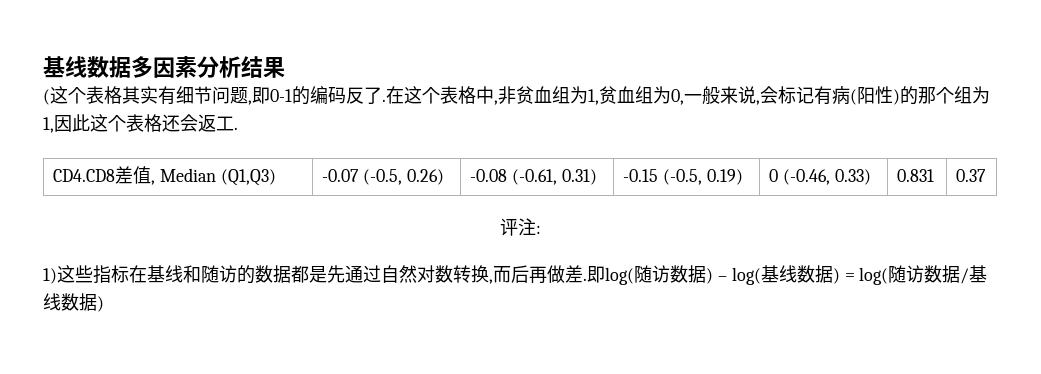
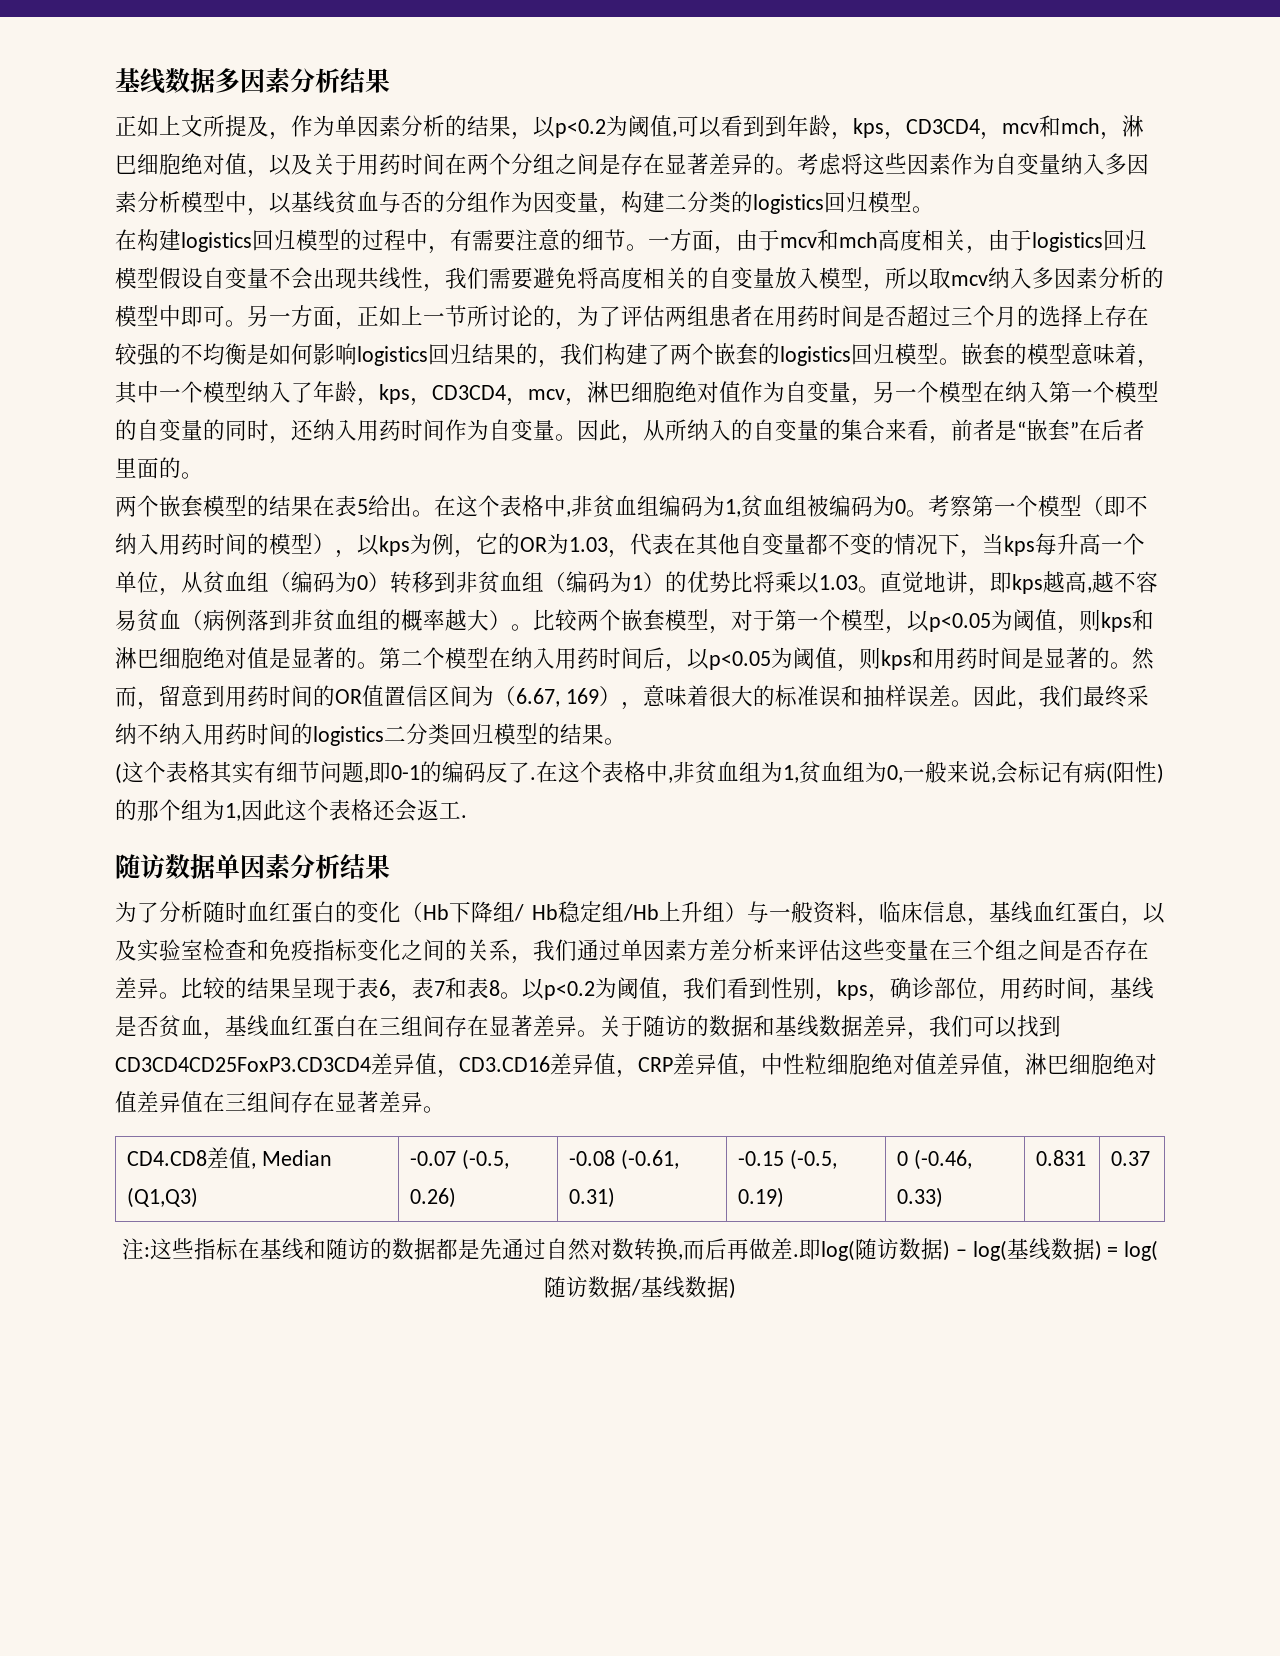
+ 正如上文所提及，作为单因素分析的结果，以p<0.2为阈值,可以看到到年龄，kps，CD3CD4，mcv和mch，淋巴细胞绝对值，以及关于用药时间在两个分组之间是存在显著差异的。考虑将这些因素作为自变量纳入多因素分析模型中，以基线贫血与否的分组作为因变量，构建二分类的logistics回归模型。
+ 在构建logistics回归模型的过程中，有需要注意的细节。一方面，由于mcv和mch高度相关，由于logistics回归模型假设自变量不会出现共线性，我们需要避免将高度相关的自变量放入模型，所以取mcv纳入多因素分析的模型中即可。另一方面，正如上一节所讨论的，为了评估两组患者在用药时间是否超过三个月的选择上存在较强的不均衡是如何影响logistics回归结果的，我们构建了两个嵌套的logistics回归模型。嵌套的模型意味着，其中一个模型纳入了年龄，kps，CD3CD4，mcv，淋巴细胞绝对值作为自变量，另一个模型在纳入第一个模型的自变量的同时，还纳入用药时间作为自变量。因此，从所纳入的自变量的集合来看，前者是“嵌套”在后者里面的。
+ 两个嵌套模型的结果在表5给出。在这个表格中,非贫血组编码为1,贫血组被编码为0。考察第一个模型（即不纳入用药时间的模型），以kps为例，它的OR为1.03，代表在其他自变量都不变的情况下，当kps每升高一个单位，从贫血组（编码为0）转移到非贫血组（编码为1）的优势比将乘以1.03。直觉地讲，即kps越高,越不容易贫血（病例落到非贫血组的概率越大）。比较两个嵌套模型，对于第一个模型，以p<0.05为阈值，则kps和淋巴细胞绝对值是显著的。第二个模型在纳入用药时间后，以p<0.05为阈值，则kps和用药时间是显著的。然而，留意到用药时间的OR值置信区间为（6.67, 169），意味着很大的标准误和抽样误差。因此，我们最终采纳不纳入用药时间的logistics二分类回归模型的结果。
+ 随访数据单因素分析结果
+ 为了分析随时血红蛋白的变化（Hb下降组/ Hb稳定组/Hb上升组）与一般资料，临床信息，基线血红蛋白，以及实验室检查和免疫指标变化之间的关系，我们通过单因素方差分析来评估这些变量在三个组之间是否存在差异。比较的结果呈现于表6，表7和表8。以p<0.2为阈值，我们看到性别，kps，确诊部位，用药时间，基线是否贫血，基线血红蛋白在三组间存在显著差异。关于随访的数据和基线数据差异，我们可以找到CD3CD4CD25FoxP3.CD3CD4差异值，CD3.CD16差异值，CRP差异值，中性粒细胞绝对值差异值，淋巴细胞绝对值差异值在三组间存在显著差异。
- 评注:
- 1)这些指标在基线和随访的数据都是先通过自然对数转换,而后再做差.
+ 注:这些指标在基线和随访的数据都是先通过自然对数转换,而后再做差.

